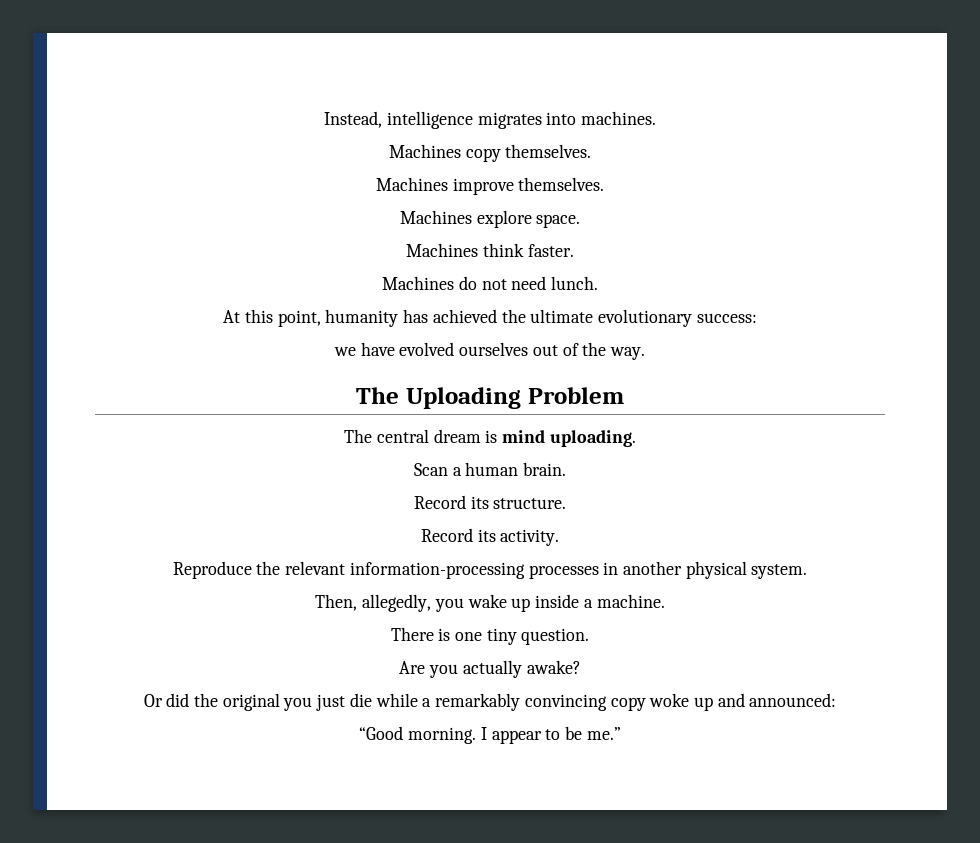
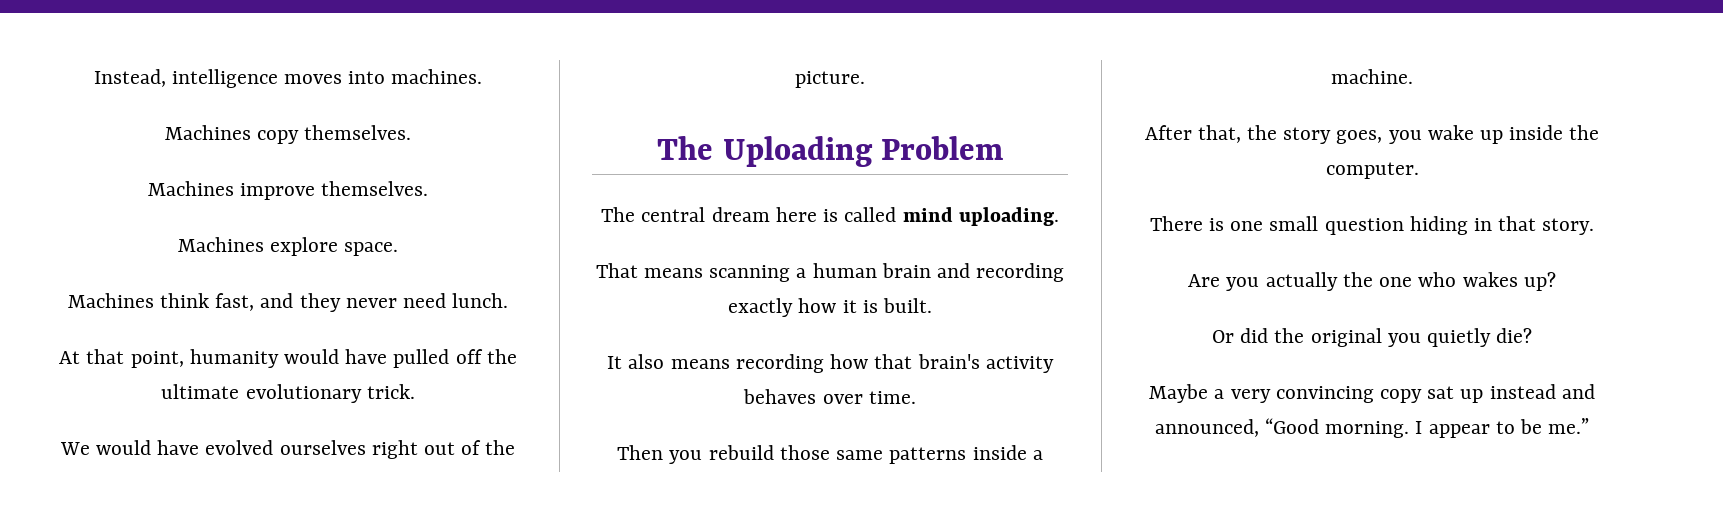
- Instead, intelligence migrates into machines.
+ Instead, intelligence moves into machines.
- Machines think faster.
- Machines do not need lunch.
+ Machines think fast, and they never need lunch.
- At this point, humanity has achieved the ultimate evolutionary success:
- we have evolved ourselves out of the way.
+ At that point, humanity would have pulled off the ultimate evolutionary trick.
+ We would have evolved ourselves right out of the picture.
- The central dream is mind uploading.
+ The central dream here is called mind uploading.
- Scan a human brain.
- Record its structure.
- Record its activity.
- Reproduce the relevant information-processing processes in another physical system.
- Then, allegedly, you wake up inside a machine.
+ That means scanning a human brain and recording exactly how it is built.
+ It also means recording how that brain's activity behaves over time.
+ Then you rebuild those same patterns inside a machine.
+ After that, the story goes, you wake up inside the computer.
- There is one tiny question.
- Are you actually awake?
+ There is one small question hiding in that story.
+ Are you actually the one who wakes up?
- Or did the original you just die while a remarkably convincing copy woke up and announced:
- “Good morning.
+ Or did the original you quietly die?
+ Maybe a very convincing copy sat up instead and announced, “Good morning.

